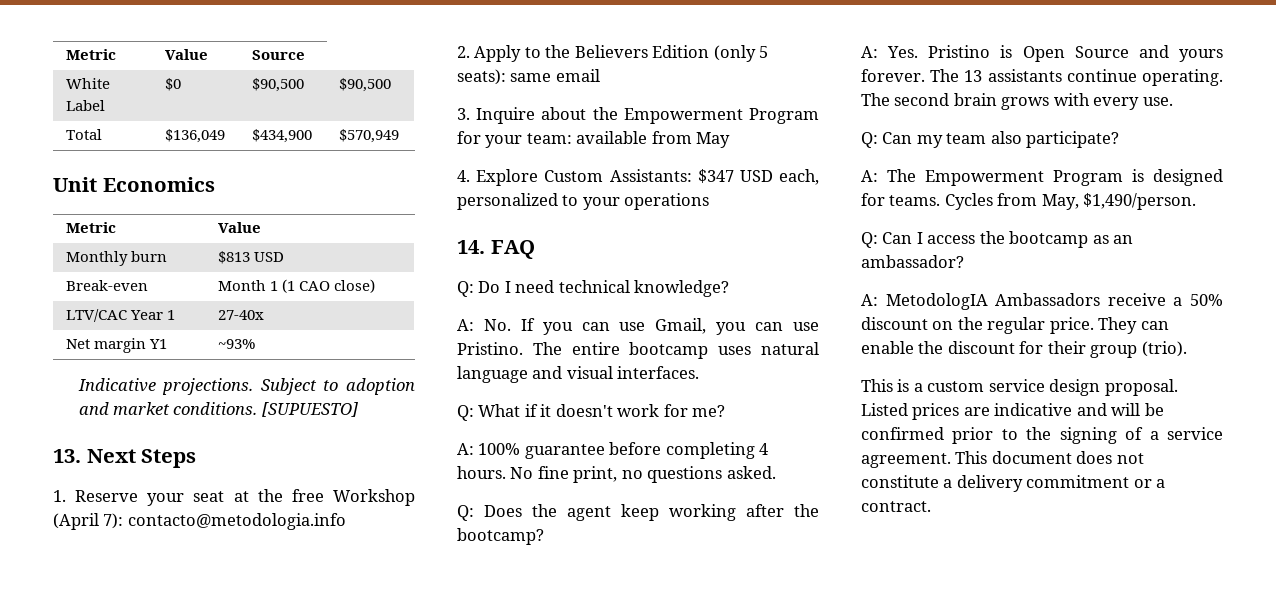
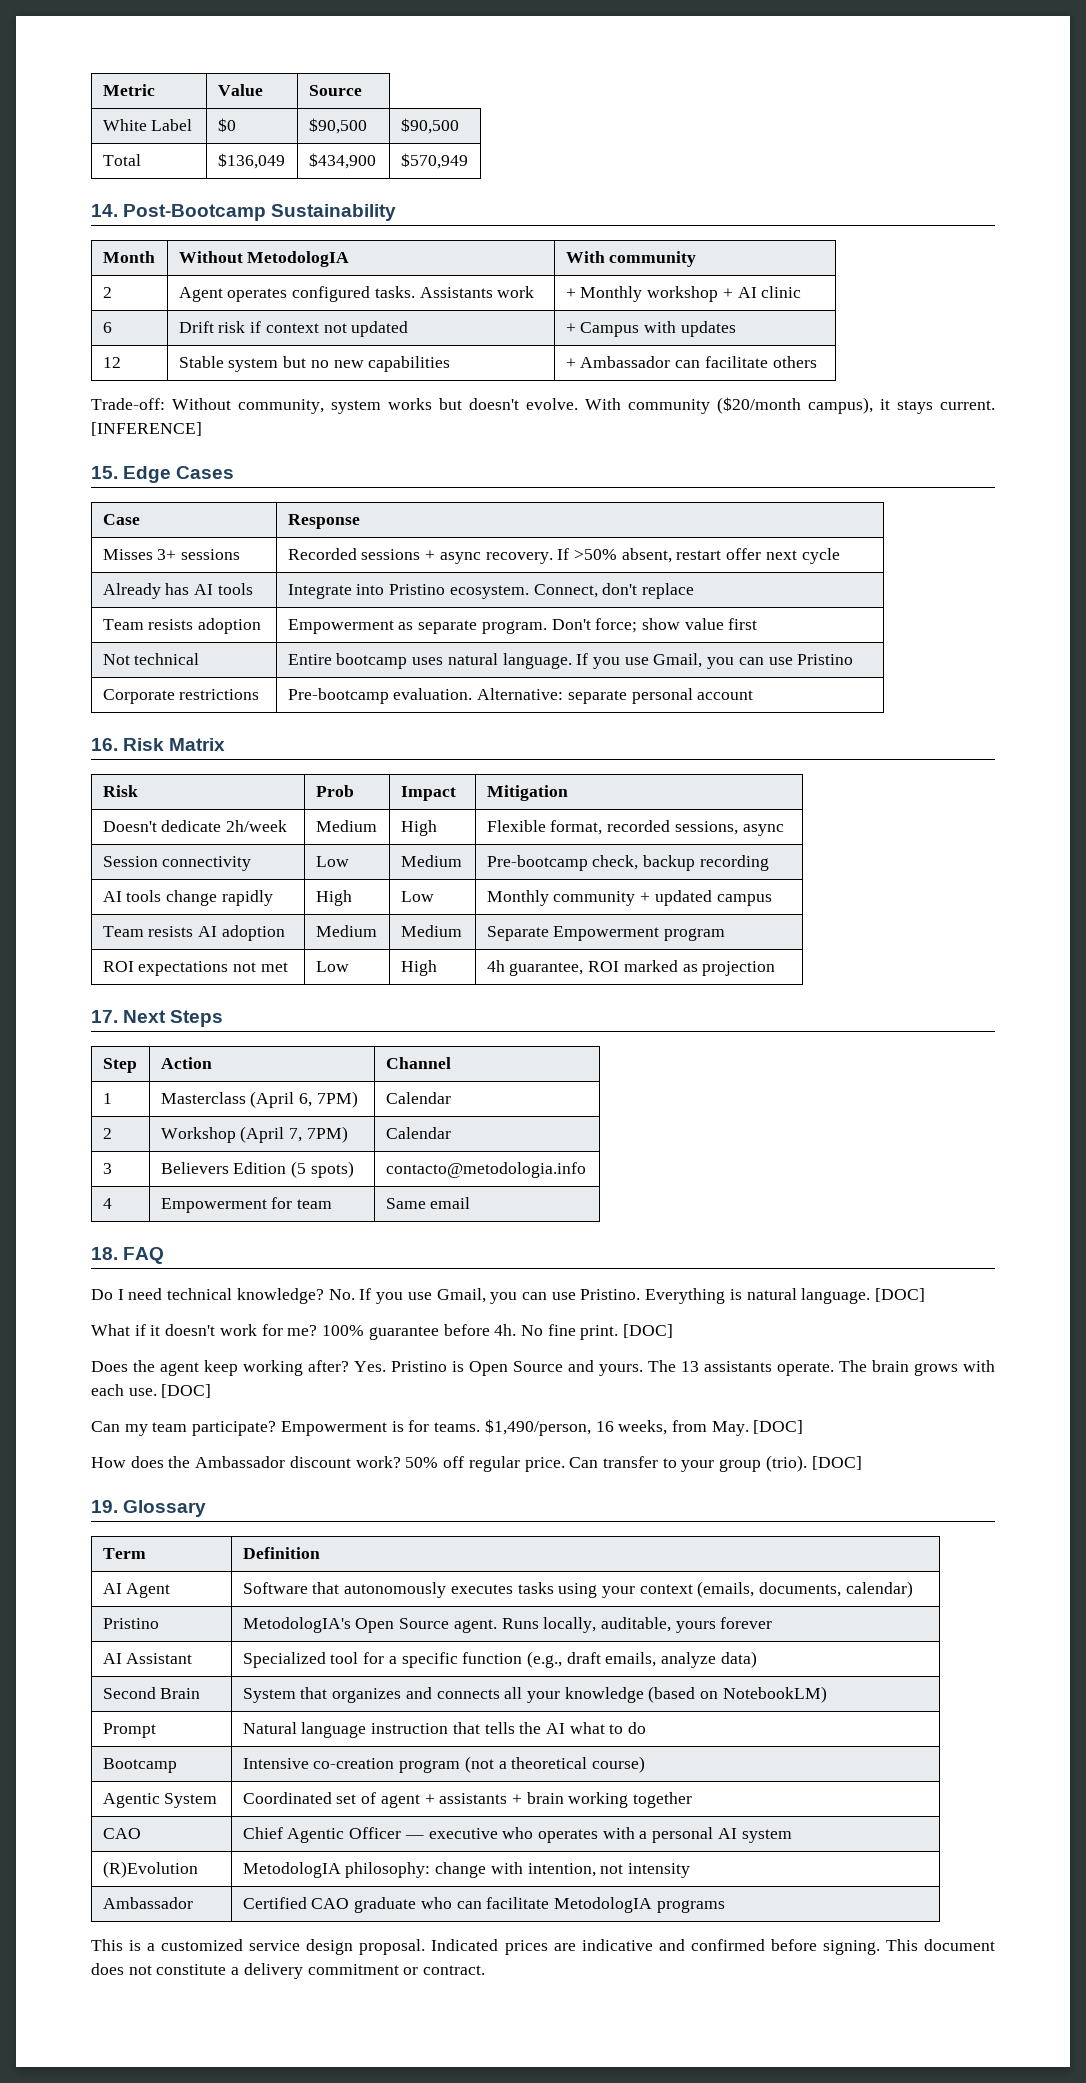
- Unit Economics
- Metric | Value
- Monthly burn | $813 USD
- Break-even | Month 1 (1 CAO close)
- LTV/CAC Year 1 | 27-40x
- Net margin Y1 | ~93%
- Indicative projections. Subject to adoption and market conditions. [SUPUESTO]
- 13. Next Steps
- 1. Reserve your seat at the free Workshop (April 7): contacto@metodologia.info
- 2. Apply to the Believers Edition (only 5 seats): same email
- 3. Inquire about the Empowerment Program for your team: available from May
- 4. Explore Custom Assistants: $347 USD each, personalized to your operations
- 14. FAQ
+ 14. Post-Bootcamp Sustainability
+ Month | Without MetodologIA | With community
+ 2 | Agent operates configured tasks. Assistants work | + Monthly workshop + AI clinic
+ 6 | Drift risk if context not updated | + Campus with updates
+ 12 | Stable system but no new capabilities | + Ambassador can facilitate others
+ Trade-off: Without community, system works but doesn't evolve. With community ($20/month campus), it stays current. [INFERENCE]
+ 15. Edge Cases
+ Case | Response
+ Misses 3+ sessions | Recorded sessions + async recovery. If >50% absent, restart offer next cycle
+ Already has AI tools | Integrate into Pristino ecosystem. Connect, don't replace
+ Team resists adoption | Empowerment as separate program. Don't force; show value first
+ Not technical | Entire bootcamp uses natural language. If you use Gmail, you can use Pristino
+ Corporate restrictions | Pre-bootcamp evaluation. Alternative: separate personal account
+ 16. Risk Matrix
+ Risk | Prob | Impact | Mitigation
+ Doesn't dedicate 2h/week | Medium | High | Flexible format, recorded sessions, async
+ Session connectivity | Low | Medium | Pre-bootcamp check, backup recording
+ AI tools change rapidly | High | Low | Monthly community + updated campus
+ Team resists AI adoption | Medium | Medium | Separate Empowerment program
+ ROI expectations not met | Low | High | 4h guarantee, ROI marked as projection
+ 17. Next Steps
+ Step | Action | Channel
+ 1 | Masterclass (April 6, 7PM) | Calendar
+ 2 | Workshop (April 7, 7PM) | Calendar
+ 3 | Believers Edition (5 spots) | contacto@metodologia.info
+ 4 | Empowerment for team | Same email
+ 18. FAQ
- Q: Do I need technical knowledge?
- A: No. If you can use Gmail, you can use Pristino.
+ Do I need technical knowledge? No. If you use Gmail, you can use Pristino.
- The entire bootcamp uses natural language and visual interfaces.
- Q: What if it doesn't work for me?
- A: 100% guarantee before completing 4 hours. No fine print, no questions asked.
- Q: Does the agent keep working after the bootcamp?
- A: Yes. Pristino is Open Source and yours forever.
+ Everything is natural language. [DOC]
+ What if it doesn't work for me? 100% guarantee before 4h. No fine print. [DOC]
+ Does the agent keep working after? Yes. Pristino is Open Source and yours.
- The 13 assistants continue operating. The second brain grows with every use.
- Q: Can my team also participate?
- A: The Empowerment Program is designed for teams. Cycles from May, $1,490/person.
- Q: Can I access the bootcamp as an ambassador?
- A: MetodologIA Ambassadors receive a 50% discount on the regular price. They can enable the discount for their group (trio).
+ The 13 assistants operate. The brain grows with each use. [DOC]
+ Can my team participate? Empowerment is for teams. $1,490/person, 16 weeks, from May. [DOC]
+ How does the Ambassador discount work? 50% off regular price. Can transfer to your group (trio). [DOC]
+ 19. Glossary
+ Term | Definition
+ AI Agent | Software that autonomously executes tasks using your context (emails, documents, calendar)
+ Pristino | MetodologIA's Open Source agent. Runs locally, auditable, yours forever
+ AI Assistant | Specialized tool for a specific function (e.g., draft emails, analyze data)
+ Second Brain | System that organizes and connects all your knowledge (based on NotebookLM)
+ Prompt | Natural language instruction that tells the AI what to do
+ Bootcamp | Intensive co-creation program (not a theoretical course)
+ Agentic System | Coordinated set of agent + assistants + brain working together
+ CAO | Chief Agentic Officer — executive who operates with a personal AI system
+ (R)Evolution | MetodologIA philosophy: change with intention, not intensity
+ Ambassador | Certified CAO graduate who can facilitate MetodologIA programs
- This is a custom service design proposal.
+ This is a customized service design proposal.
- Listed prices are indicative and will be confirmed prior to the signing of a service agreement.
+ Indicated prices are indicative and confirmed before signing.
- This document does not constitute a delivery commitment or a contract.
+ This document does not constitute a delivery commitment or contract.

